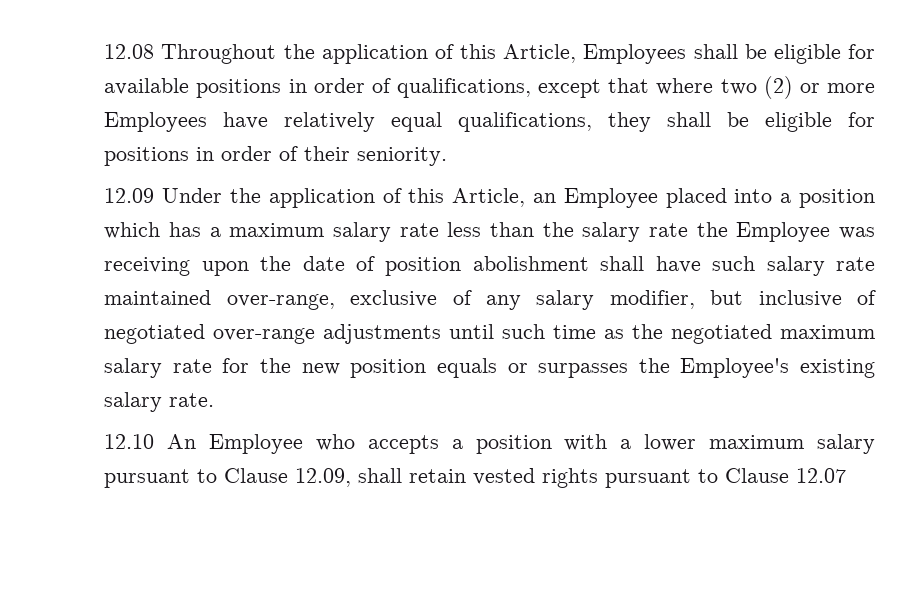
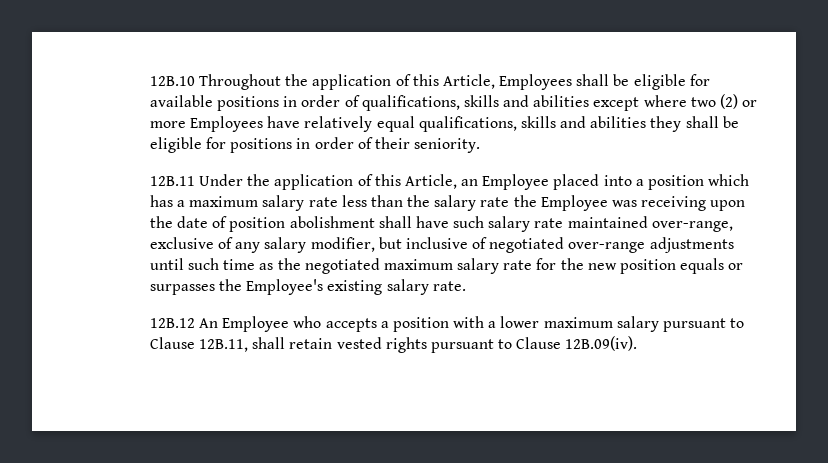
- 12.08 Throughout the application of this Article, Employees shall be eligible for available positions in order of qualifications, except that where two (2) or more Employees have relatively equal qualifications, they shall be eligible for positions in order of their seniority.
+ 12B.10 Throughout the application of this Article, Employees shall be eligible for available positions in order of qualifications, skills and abilities except where two (2) or more Employees have relatively equal qualifications, skills and abilities they shall be eligible for positions in order of their seniority.
- 12.09 Under the application of this Article, an Employee placed into a position which has a maximum salary rate less than the salary rate the Employee was receiving upon the date of position abolishment shall have such salary rate maintained over-range, exclusive of any salary modifier, but inclusive of negotiated over-range adjustments until such time as the negotiated maximum salary rate for the new position equals or surpasses the Employee's existing salary rate.
+ 12B.11 Under the application of this Article, an Employee placed into a position which has a maximum salary rate less than the salary rate the Employee was receiving upon the date of position abolishment shall have such salary rate maintained over-range, exclusive of any salary modifier, but inclusive of negotiated over-range adjustments until such time as the negotiated maximum salary rate for the new position equals or surpasses the Employee's existing salary rate.
- 12.10 An Employee who accepts a position with a lower maximum salary pursuant to Clause 12.09, shall retain vested rights pursuant to Clause 12.07
+ 12B.12 An Employee who accepts a position with a lower maximum salary pursuant to Clause 12B.11, shall retain vested rights pursuant to Clause 12B.09(iv).

